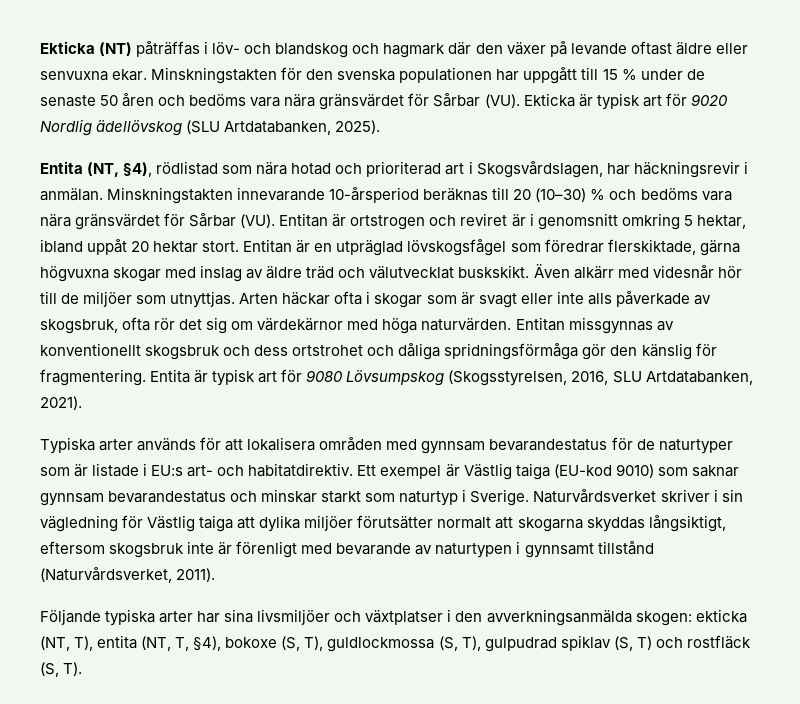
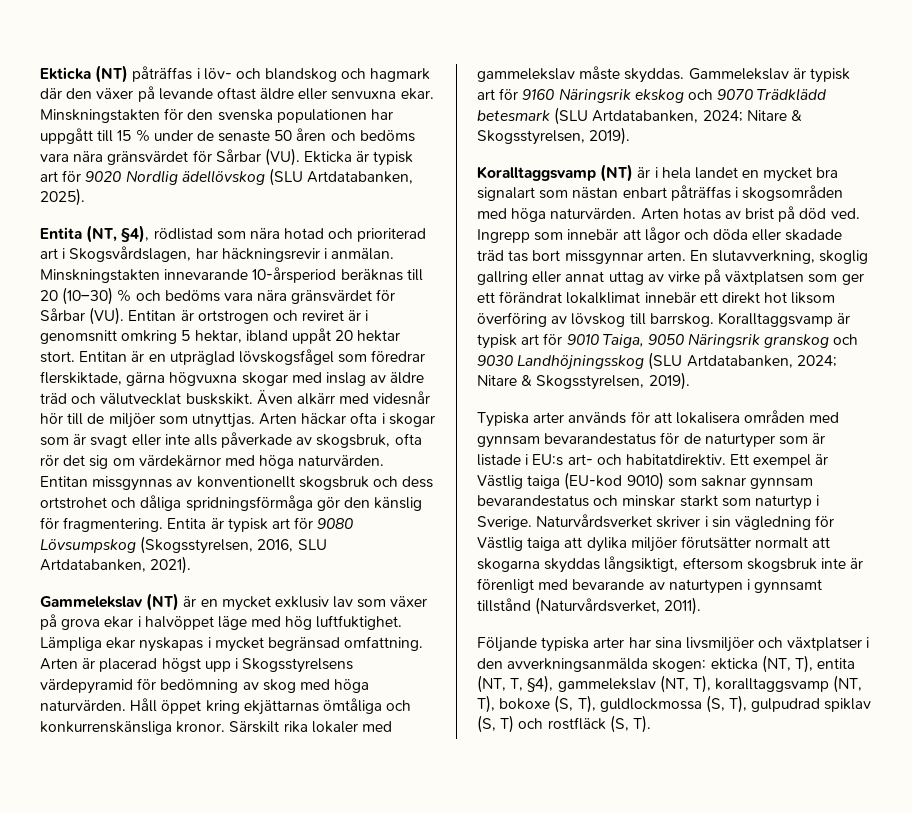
+ Gammelekslav (NT) är en mycket exklusiv lav som växer på grova ekar i halvöppet läge med hög luftfuktighet. Lämpliga ekar nyskapas i mycket begränsad omfattning. Arten är placerad högst upp i Skogsstyrelsens värdepyramid för bedömning av skog med höga naturvärden. Håll öppet kring ekjättarnas ömtåliga och konkurrenskänsliga kronor. Särskilt rika lokaler med gammelekslav måste skyddas. Gammelekslav är typisk art för 9160 Näringsrik ekskog och 9070 Trädklädd betesmark (SLU Artdatabanken, 2024; Nitare & Skogsstyrelsen, 2019).
+ Koralltaggsvamp (NT) är i hela landet en mycket bra signalart som nästan enbart påträffas i skogsområden med höga naturvärden. Arten hotas av brist på död ved. Ingrepp som innebär att lågor och döda eller skadade träd tas bort missgynnar arten. En slutavverkning, skoglig gallring eller annat uttag av virke på växtplatsen som ger ett förändrat lokalklimat innebär ett direkt hot liksom överföring av lövskog till barrskog. Koralltaggsvamp är typisk art för 9010 Taiga, 9050 Näringsrik granskog och 9030 Landhöjningsskog (SLU Artdatabanken, 2024; Nitare & Skogsstyrelsen, 2019).
- Följande typiska arter har sina livsmiljöer och växtplatser i den avverkningsanmälda skogen: ekticka (NT, T), entita (NT, T, §4), bokoxe (S, T), guldlockmossa (S, T), gulpudrad spiklav (S, T) och rostfläck (S, T).
+ Följande typiska arter har sina livsmiljöer och växtplatser i den avverkningsanmälda skogen: ekticka (NT, T), entita (NT, T, §4), gammelekslav (NT, T), koralltaggsvamp (NT, T), bokoxe (S, T), guldlockmossa (S, T), gulpudrad spiklav (S, T) och rostfläck (S, T).

